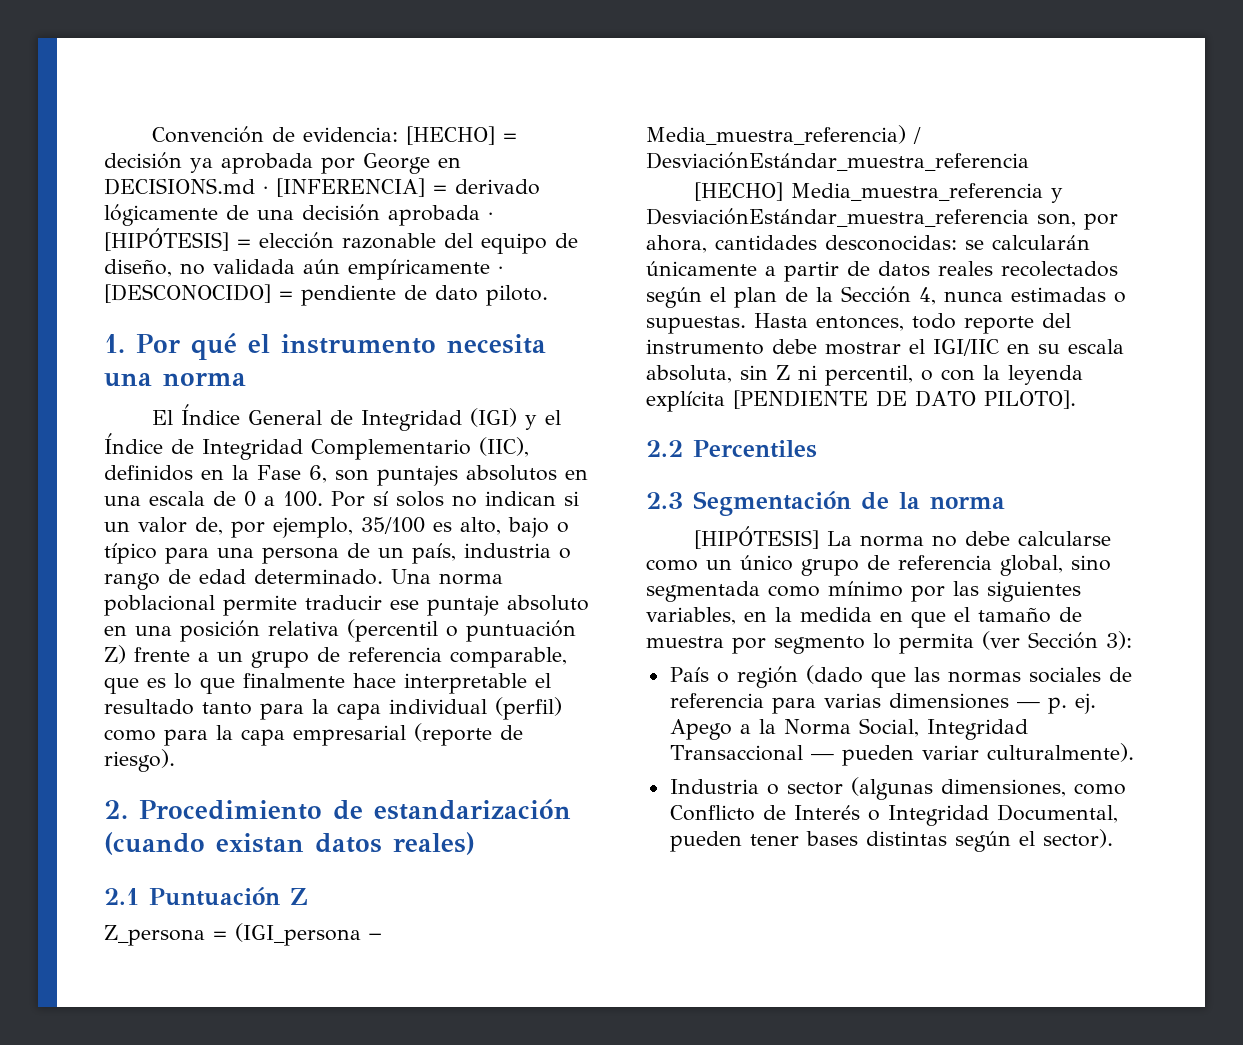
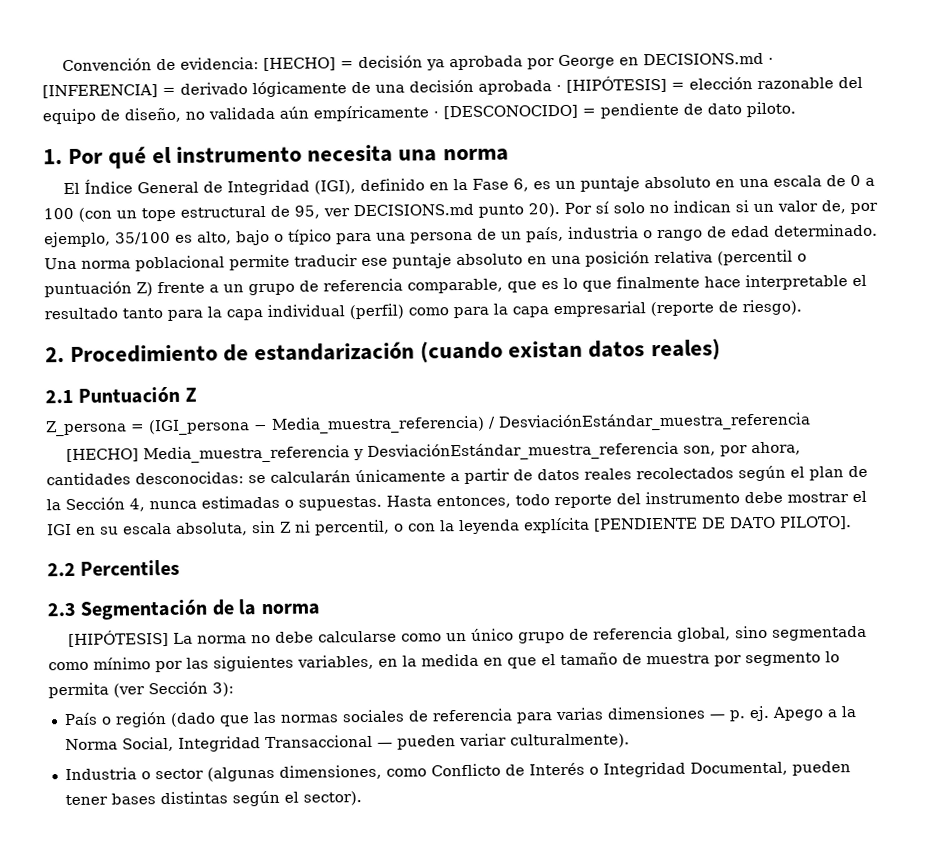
- El Índice General de Integridad (IGI) y el Índice de Integridad Complementario (IIC), definidos en la Fase 6, son puntajes absolutos en una escala de 0 a 100. Por sí solos no indican si un valor de, por ejemplo, 35/100 es alto, bajo o típico para una persona de un país, industria o rango de edad determinado.
+ El Índice General de Integridad (IGI), definido en la Fase 6, es un puntaje absoluto en una escala de 0 a 100 (con un tope estructural de 95, ver DECISIONS.md punto 20). Por sí solo no indican si un valor de, por ejemplo, 35/100 es alto, bajo o típico para una persona de un país, industria o rango de edad determinado.
- Hasta entonces, todo reporte del instrumento debe mostrar el IGI/IIC en su escala absoluta, sin Z ni percentil, o con la leyenda explícita [PENDIENTE DE DATO PILOTO].
+ Hasta entonces, todo reporte del instrumento debe mostrar el IGI en su escala absoluta, sin Z ni percentil, o con la leyenda explícita [PENDIENTE DE DATO PILOTO].

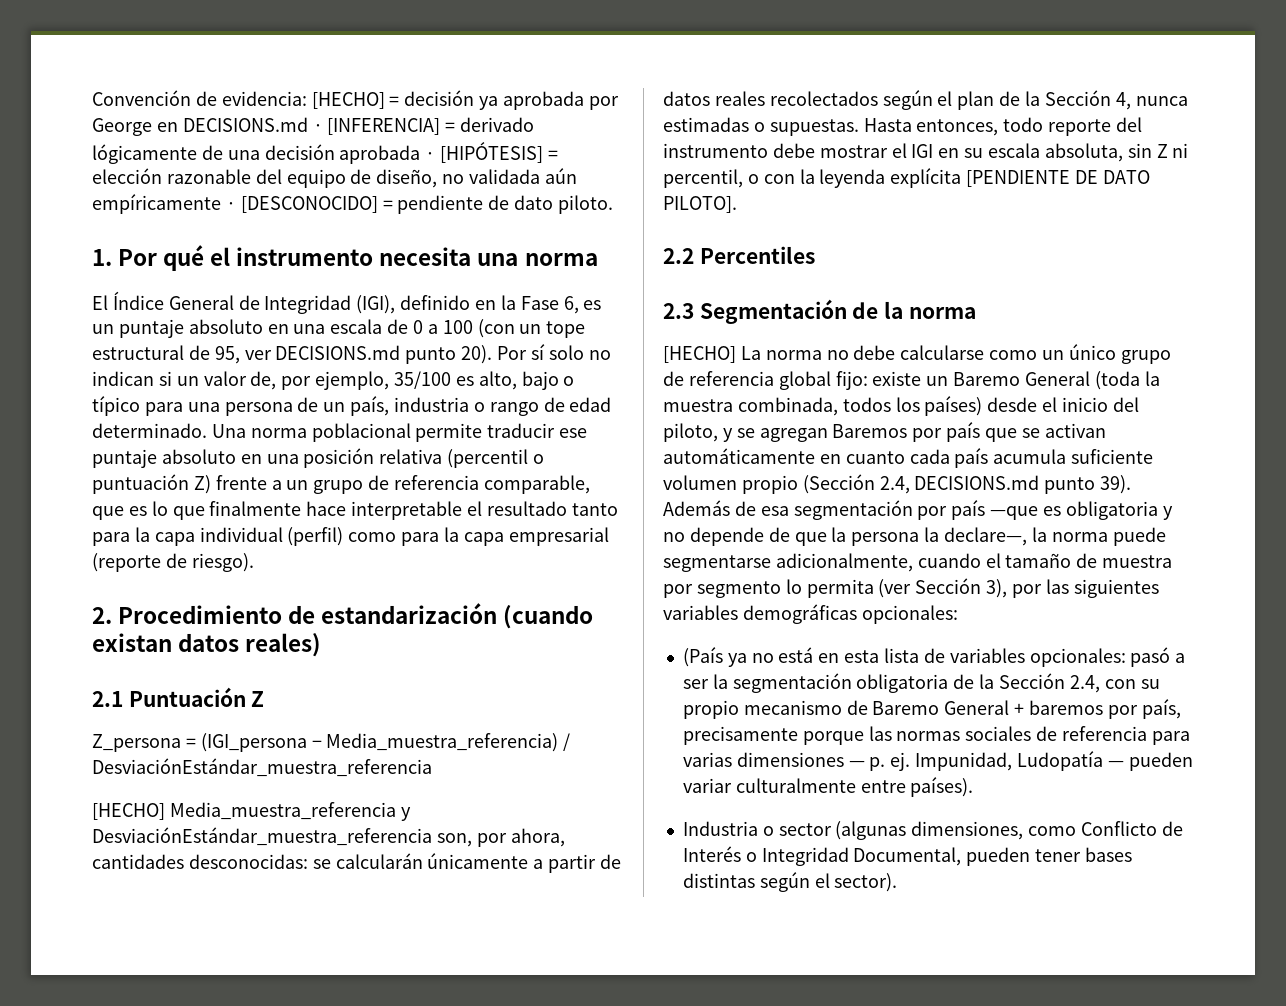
- [HIPÓTESIS] La norma no debe calcularse como un único grupo de referencia global, sino segmentada como mínimo por las siguientes variables, en la medida en que el tamaño de muestra por segmento lo permita (ver Sección 3):
- País o región (dado que las normas sociales de referencia para varias dimensiones — p. ej.
+ [HECHO] La norma no debe calcularse como un único grupo de referencia global fijo: existe un Baremo General (toda la muestra combinada, todos los países) desde el inicio del piloto, y se agregan Baremos por país que se activan automáticamente en cuanto cada país acumula suficiente volumen propio (Sección 2.4, DECISIONS.md punto 39). Además de esa segmentación por país —que es obligatoria y no depende de que la persona la declare—, la norma puede segmentarse adicionalmente, cuando el tamaño de muestra por segmento lo permita (ver Sección 3), por las siguientes variables demográficas opcionales:
+ (País ya no está en esta lista de variables opcionales: pasó a ser la segmentación obligatoria de la Sección 2.4, con su propio mecanismo de Baremo General + baremos por país, precisamente porque las normas sociales de referencia para varias dimensiones — p. ej.
- Apego a la Norma Social, Integridad Transaccional — pueden variar culturalmente).
+ Impunidad, Ludopatía — pueden variar culturalmente entre países).

